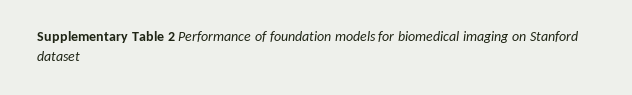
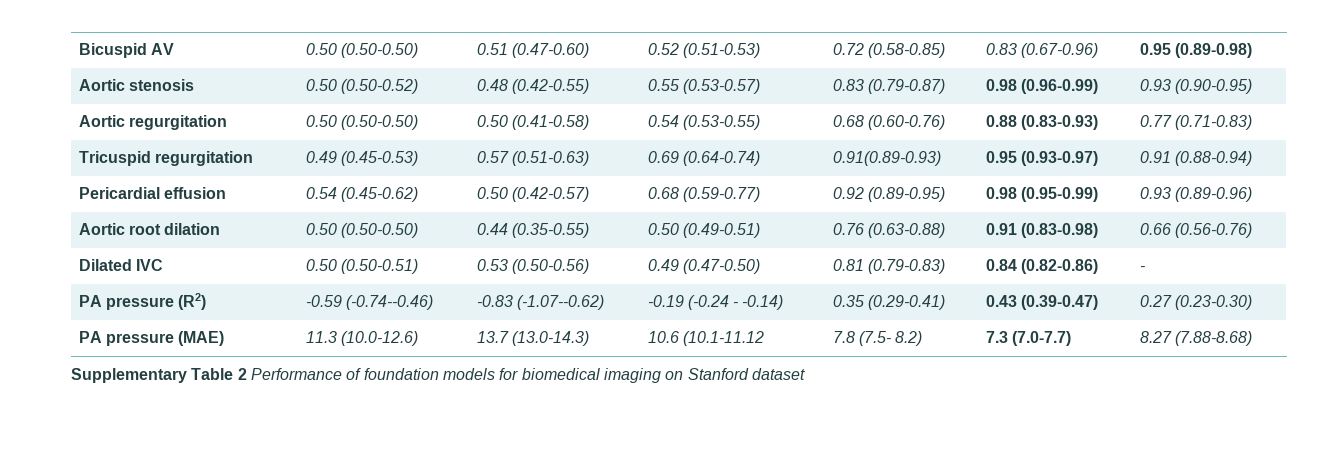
+ Bicuspid AV | 0.50 (0.50-0.50) | 0.51 (0.47-0.60) | 0.52 (0.51-0.53) | 0.72 (0.58-0.85) | 0.83 (0.67-0.96) | 0.95 (0.89-0.98)
+ Aortic stenosis | 0.50 (0.50-0.52) | 0.48 (0.42-0.55) | 0.55 (0.53-0.57) | 0.83 (0.79-0.87) | 0.98 (0.96-0.99) | 0.93 (0.90-0.95)
+ Aortic regurgitation | 0.50 (0.50-0.50) | 0.50 (0.41-0.58) | 0.54 (0.53-0.55) | 0.68 (0.60-0.76) | 0.88 (0.83-0.93) | 0.77 (0.71-0.83)
+ Tricuspid regurgitation | 0.49 (0.45-0.53) | 0.57 (0.51-0.63) | 0.69 (0.64-0.74) | 0.91(0.89-0.93) | 0.95 (0.93-0.97) | 0.91 (0.88-0.94)
+ Pericardial effusion | 0.54 (0.45-0.62) | 0.50 (0.42-0.57) | 0.68 (0.59-0.77) | 0.92 (0.89-0.95) | 0.98 (0.95-0.99) | 0.93 (0.89-0.96)
+ Aortic root dilation | 0.50 (0.50-0.50) | 0.44 (0.35-0.55) | 0.50 (0.49-0.51) | 0.76 (0.63-0.88) | 0.91 (0.83-0.98) | 0.66 (0.56-0.76)
+ Dilated IVC | 0.50 (0.50-0.51) | 0.53 (0.50-0.56) | 0.49 (0.47-0.50) | 0.81 (0.79-0.83) | 0.84 (0.82-0.86) | -
+ PA pressure (R2) | -0.59 (-0.74--0.46) | -0.83 (-1.07--0.62) | -0.19 (-0.24 - -0.14) | 0.35 (0.29-0.41) | 0.43 (0.39-0.47) | 0.27 (0.23-0.30)
+ PA pressure (MAE) | 11.3 (10.0-12.6) | 13.7 (13.0-14.3) | 10.6 (10.1-11.12 | 7.8 (7.5- 8.2) | 7.3 (7.0-7.7) | 8.27 (7.88-8.68)

